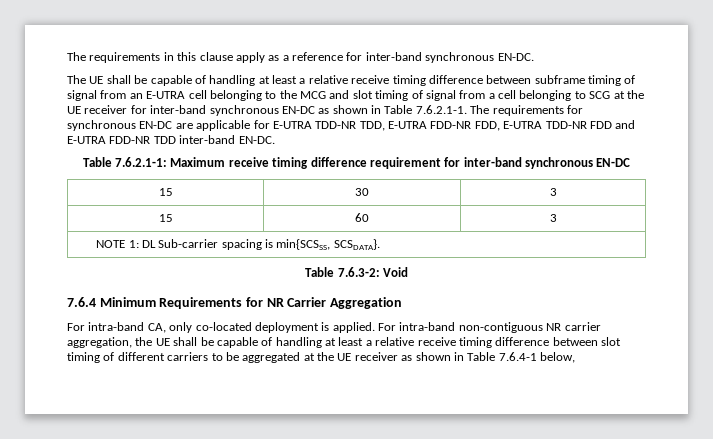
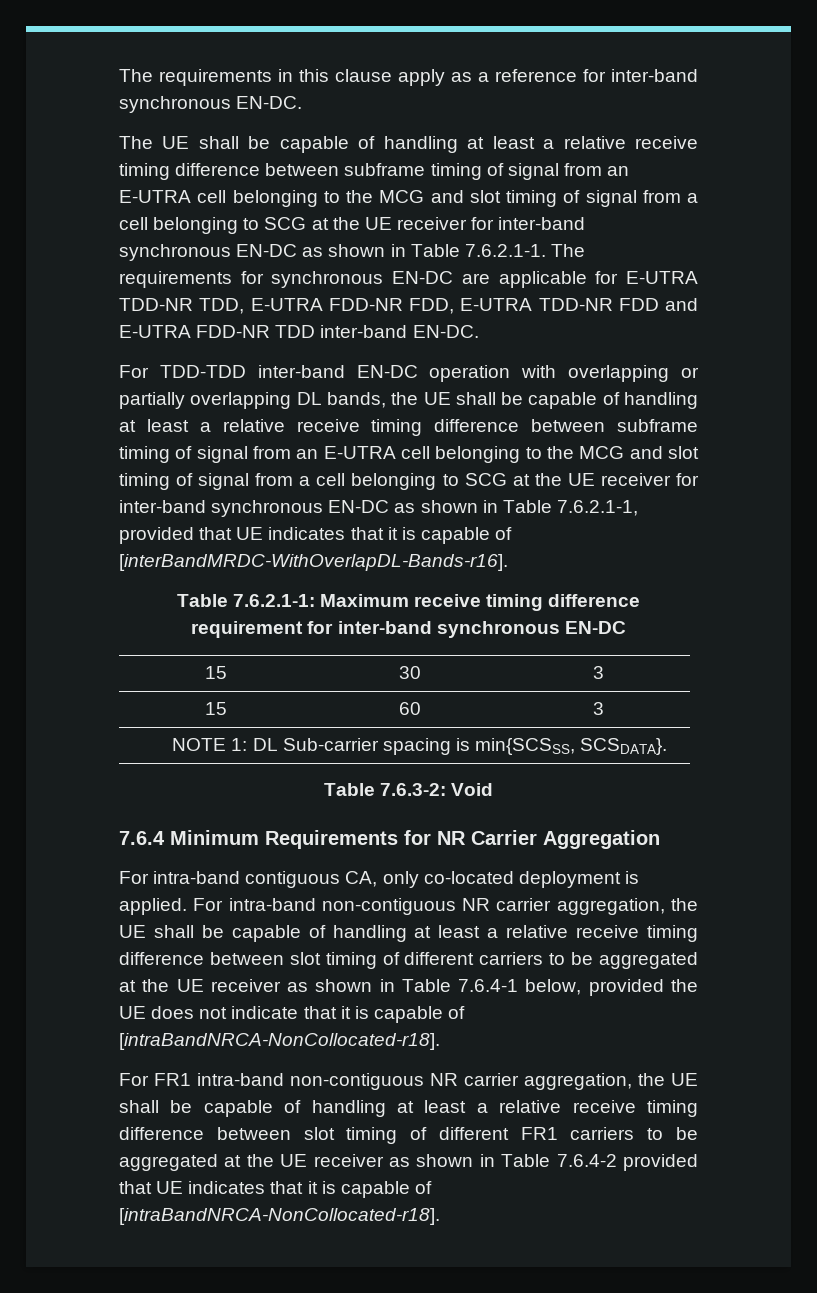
+ For TDD-TDD inter-band EN-DC operation with overlapping or partially overlapping DL bands, the UE shall be capable of handling at least a relative receive timing difference between subframe timing of signal from an E-UTRA cell belonging to the MCG and slot timing of signal from a cell belonging to SCG at the UE receiver for inter-band synchronous EN-DC as shown in Table 7.6.2.1-1, provided that UE indicates that it is capable of [interBandMRDC-WithOverlapDL-Bands-r16].
- For intra-band CA, only co-located deployment is applied.
+ For intra-band contiguous CA, only co-located deployment is applied.
- For intra-band non-contiguous NR carrier aggregation, the UE shall be capable of handling at least a relative receive timing difference between slot timing of different carriers to be aggregated at the UE receiver as shown in Table 7.6.4-1 below,
+ For intra-band non-contiguous NR carrier aggregation, the UE shall be capable of handling at least a relative receive timing difference between slot timing of different carriers to be aggregated at the UE receiver as shown in Table 7.6.4-1 below, provided the UE does not indicate that it is capable of [intraBandNRCA-NonCollocated-r18].
+ For FR1 intra-band non-contiguous NR carrier aggregation, the UE shall be capable of handling at least a relative receive timing difference between slot timing of different FR1 carriers to be aggregated at the UE receiver as shown in Table 7.6.4-2 provided that UE indicates that it is capable of [intraBandNRCA-NonCollocated-r18].

